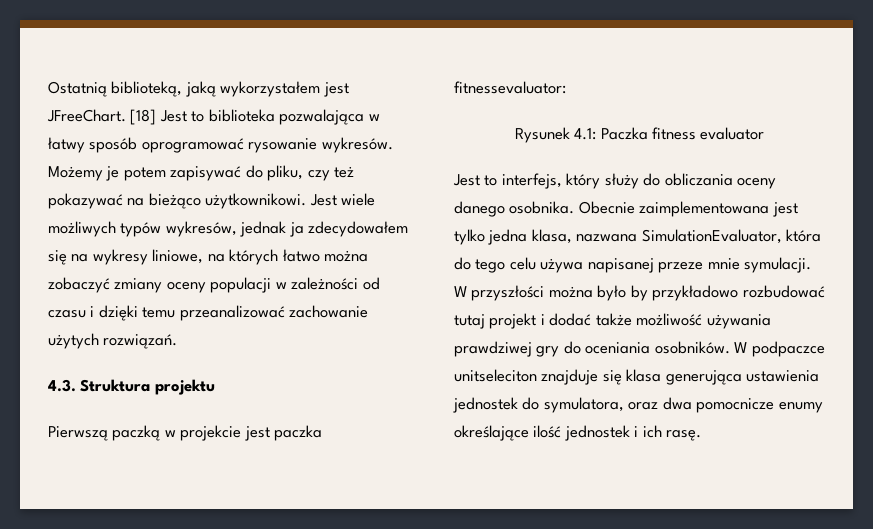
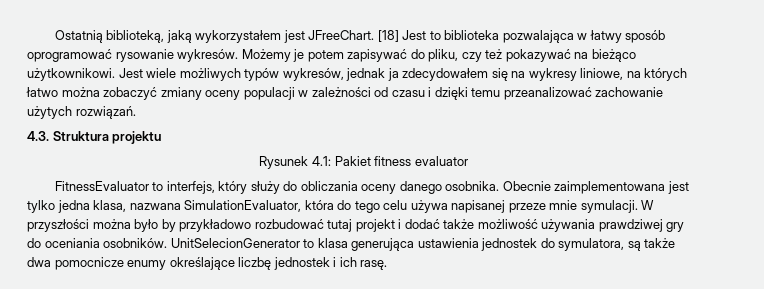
- Pierwszą paczką w projekcie jest paczka fitnessevaluator:
- Rysunek 4.1: Paczka fitness evaluator
+ Rysunek 4.1: Pakiet fitness evaluator
- Jest to interfejs, który służy do obliczania oceny danego osobnika.
+ FitnessEvaluator to interfejs, który służy do obliczania oceny danego osobnika.
- W podpaczce unitseleciton znajduje się klasa generująca ustawienia jednostek do symulatora, oraz dwa pomocnicze enumy określające ilość jednostek i ich rasę.
+ UnitSelecionGenerator to klasa generująca ustawienia jednostek do symulatora, są także dwa pomocnicze enumy określające liczbę jednostek i ich rasę.

